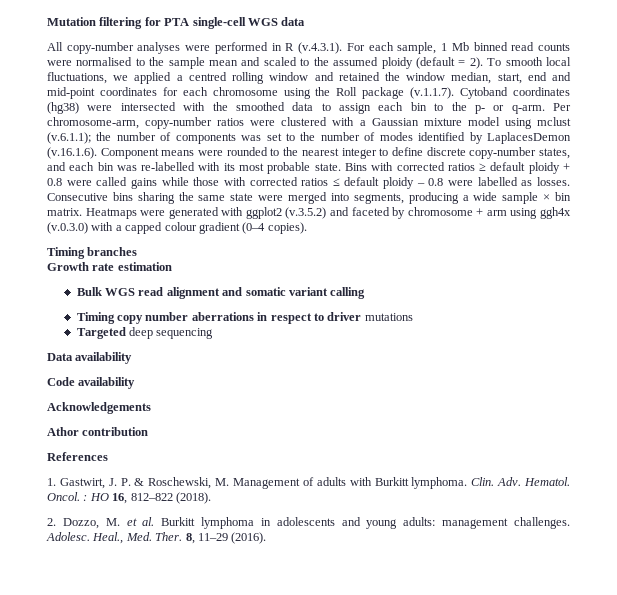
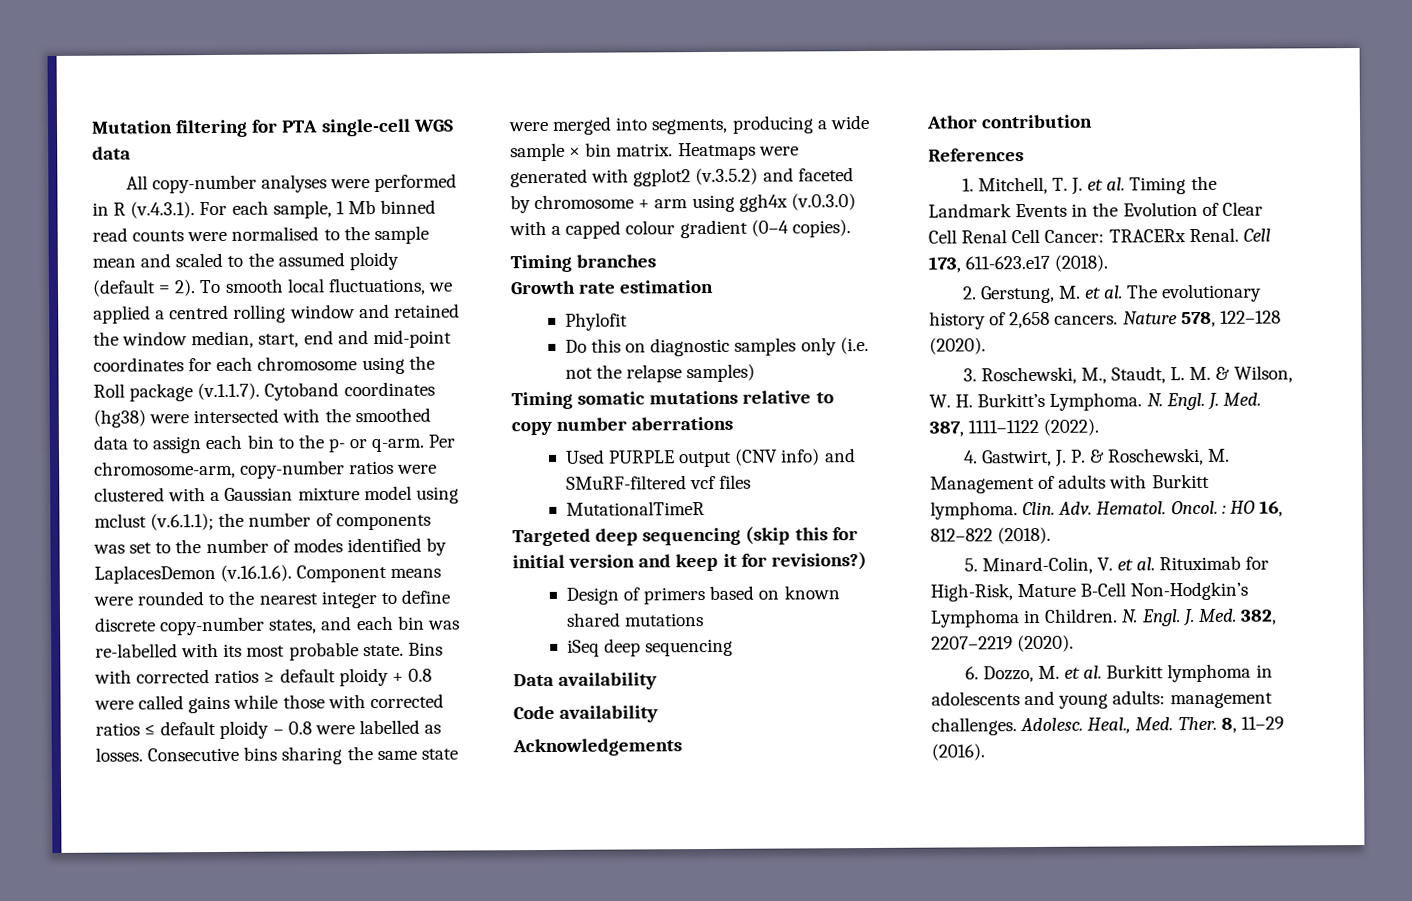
- Bulk WGS read alignment and somatic variant calling
- Timing copy number aberrations in respect to driver mutations
+ Phylofit
+ Do this on diagnostic samples only (i.e. not the relapse samples)
+ Timing somatic mutations relative to copy number aberrations
+ Used PURPLE output (CNV info) and SMuRF-filtered vcf files
+ MutationalTimeR
+ Targeted deep sequencing (skip this for initial version and keep it for revisions?)
+ Design of primers based on known shared mutations
- Targeted deep sequencing
+ iSeq deep sequencing
- 1. Gastwirt, J. P. & Roschewski, M. Management of adults with Burkitt lymphoma.
+ 1. Mitchell, T. J. et al. Timing the Landmark Events in the Evolution of Clear Cell Renal Cell Cancer: TRACERx Renal. Cell 173, 611-623.e17 (2018).
+ 2. Gerstung, M. et al. The evolutionary history of 2,658 cancers. Nature 578, 122–128 (2020).
+ 3. Roschewski, M., Staudt, L. M. & Wilson, W. H. Burkitt’s Lymphoma. N. Engl. J. Med. 387, 1111–1122 (2022).
+ 4. Gastwirt, J. P. & Roschewski, M. Management of adults with Burkitt lymphoma.
- 2. Dozzo, M. et al. Burkitt lymphoma in adolescents and young adults: management challenges.
+ 5. Minard-Colin, V. et al. Rituximab for High-Risk, Mature B-Cell Non-Hodgkin’s Lymphoma in Children. N. Engl. J. Med. 382, 2207–2219 (2020).
+ 6. Dozzo, M. et al. Burkitt lymphoma in adolescents and young adults: management challenges.

